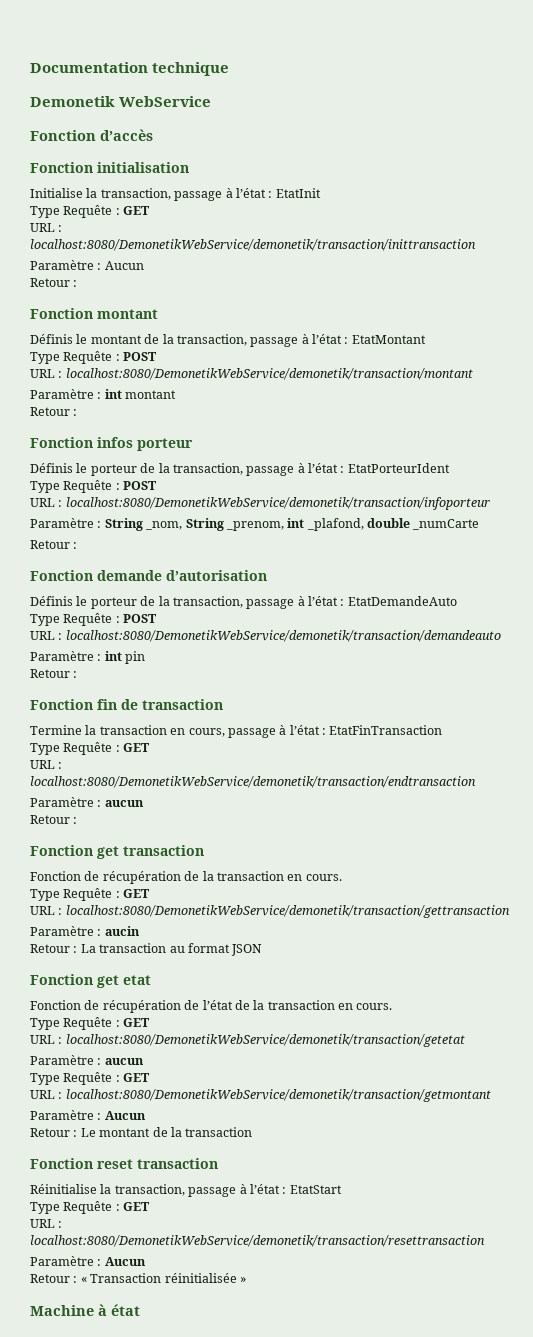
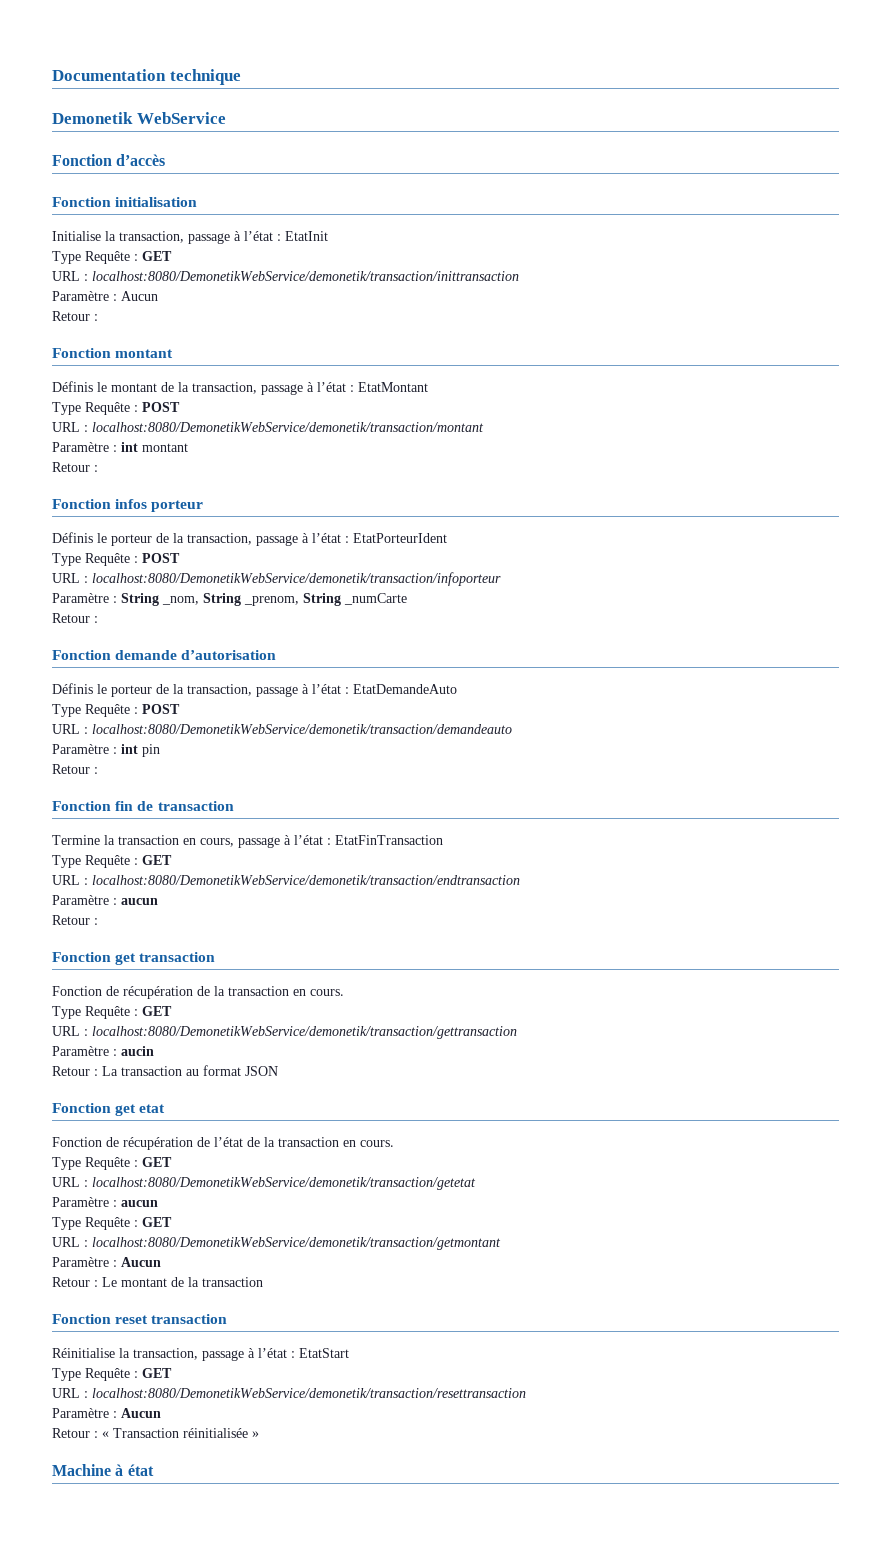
- Paramètre : String _nom, String _prenom, int _plafond, double _numCarte
+ Paramètre : String _nom, String _prenom, String _numCarte

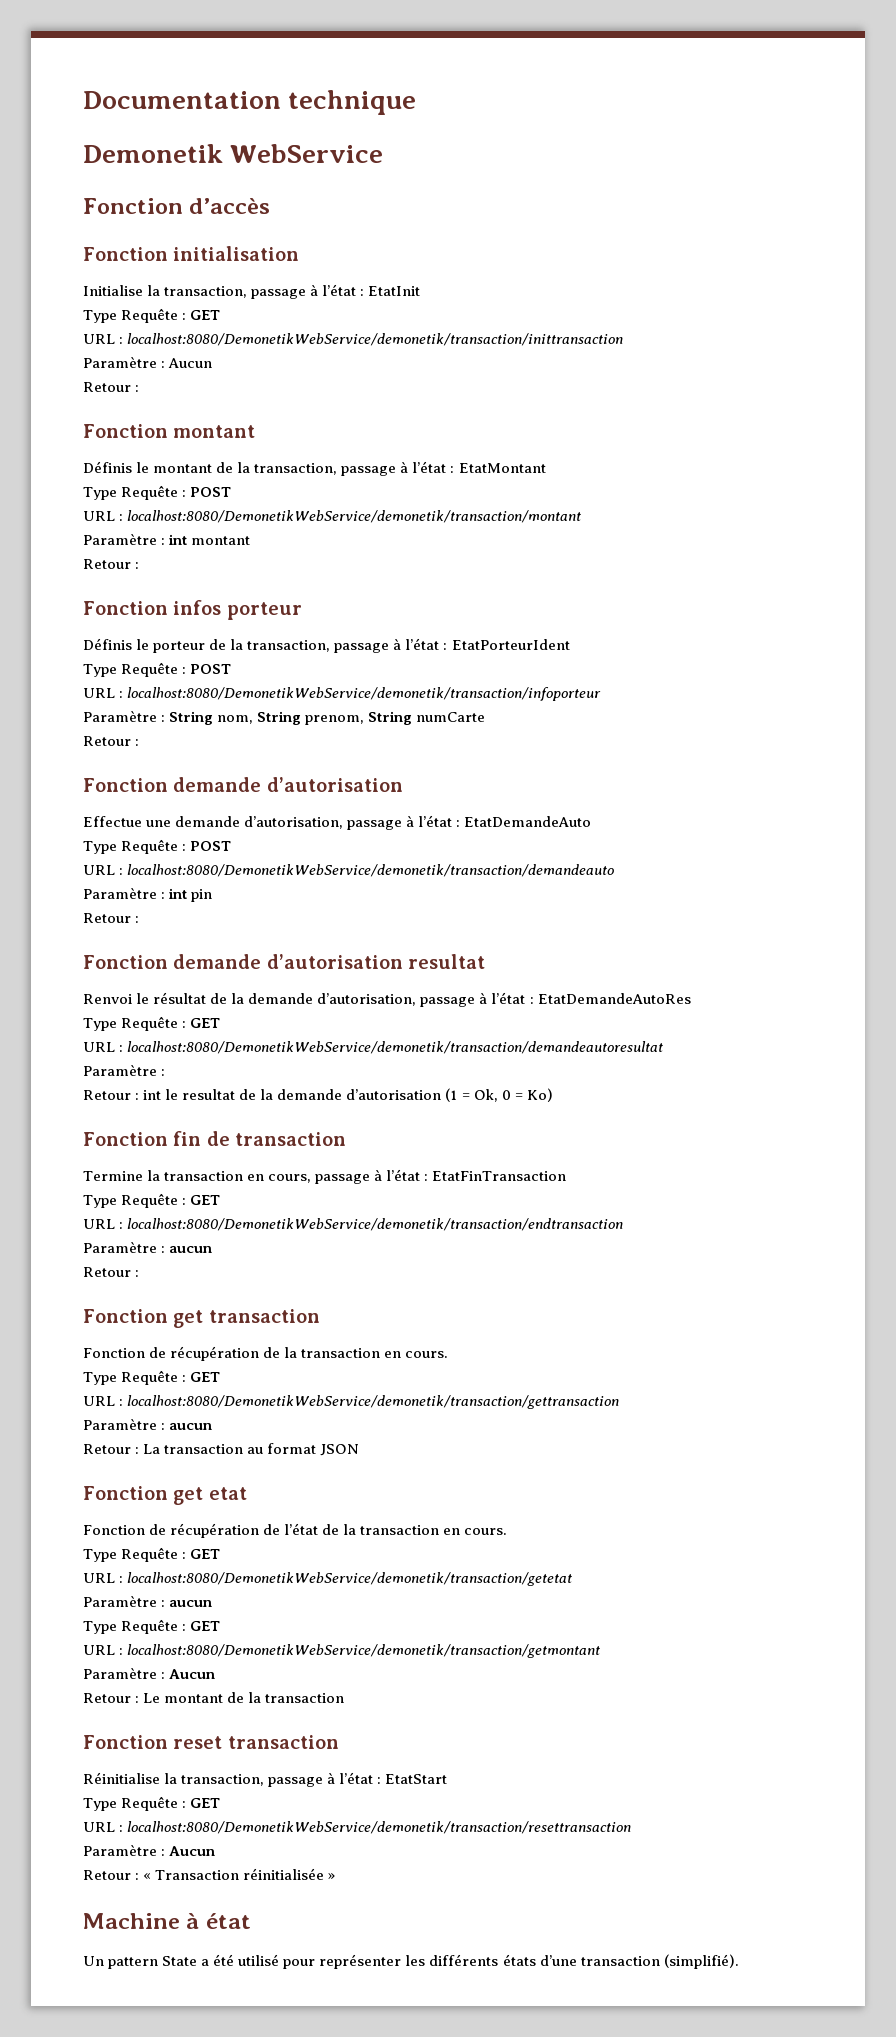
- Paramètre : String _nom, String _prenom, String _numCarte
+ Paramètre : String nom, String prenom, String numCarte
- Définis le porteur de la transaction, passage à l’état : EtatDemandeAuto
+ Effectue une demande d’autorisation, passage à l’état : EtatDemandeAuto
+ Fonction demande d’autorisation resultat
+ Renvoi le résultat de la demande d’autorisation, passage à l’état : EtatDemandeAutoRes
+ Type Requête : GET
+ URL : localhost:8080/DemonetikWebService/demonetik/transaction/demandeautoresultat
+ Paramètre :
+ Retour : int le resultat de la demande d’autorisation (1 = Ok, 0 = Ko)
  URL : localhost:8080/DemonetikWebService/demonetik/transaction/gettransaction
- Paramètre : aucin
+ Paramètre : aucun
+ Un pattern State a été utilisé pour représenter les différents états d’une transaction (simplifié).

